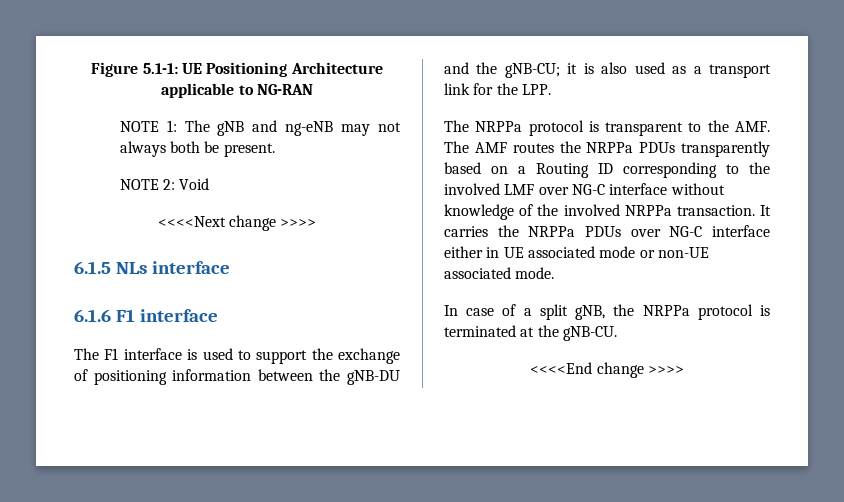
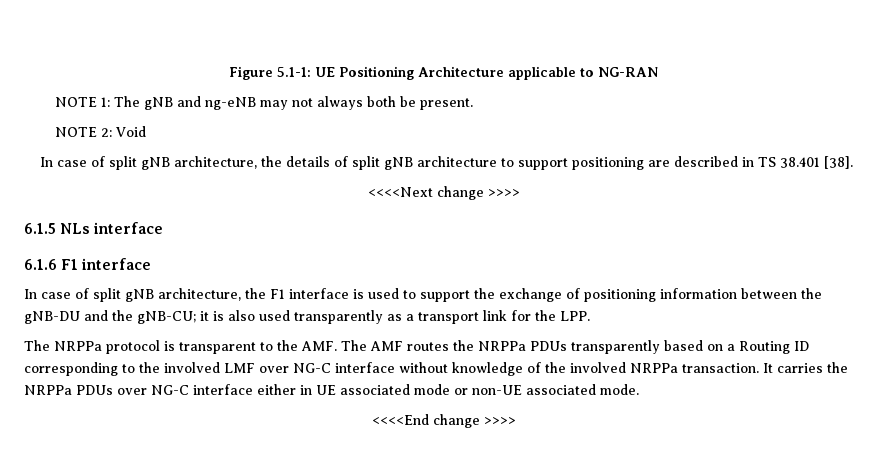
+ In case of split gNB architecture, the details of split gNB architecture to support positioning are described in TS 38.401 [38].
- The F1 interface is used to support the exchange of positioning information between the gNB-DU and the gNB-CU; it is also used as a transport link for the LPP.
+ In case of split gNB architecture, the F1 interface is used to support the exchange of positioning information between the gNB-DU and the gNB-CU; it is also used transparently as a transport link for the LPP.
- In case of a split gNB, the NRPPa protocol is terminated at the gNB-CU.

